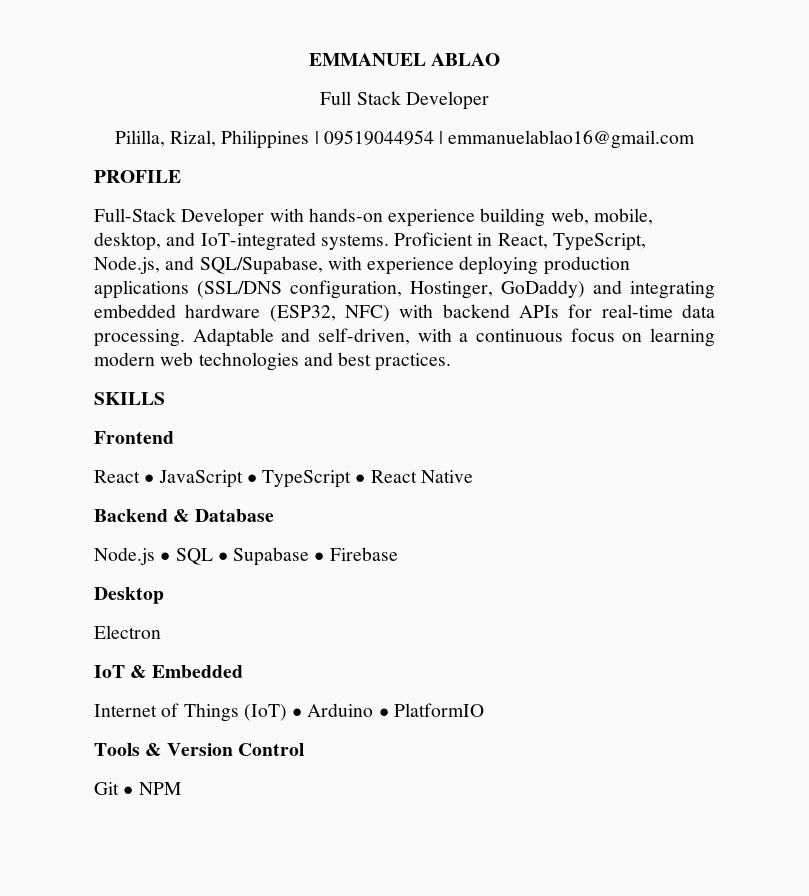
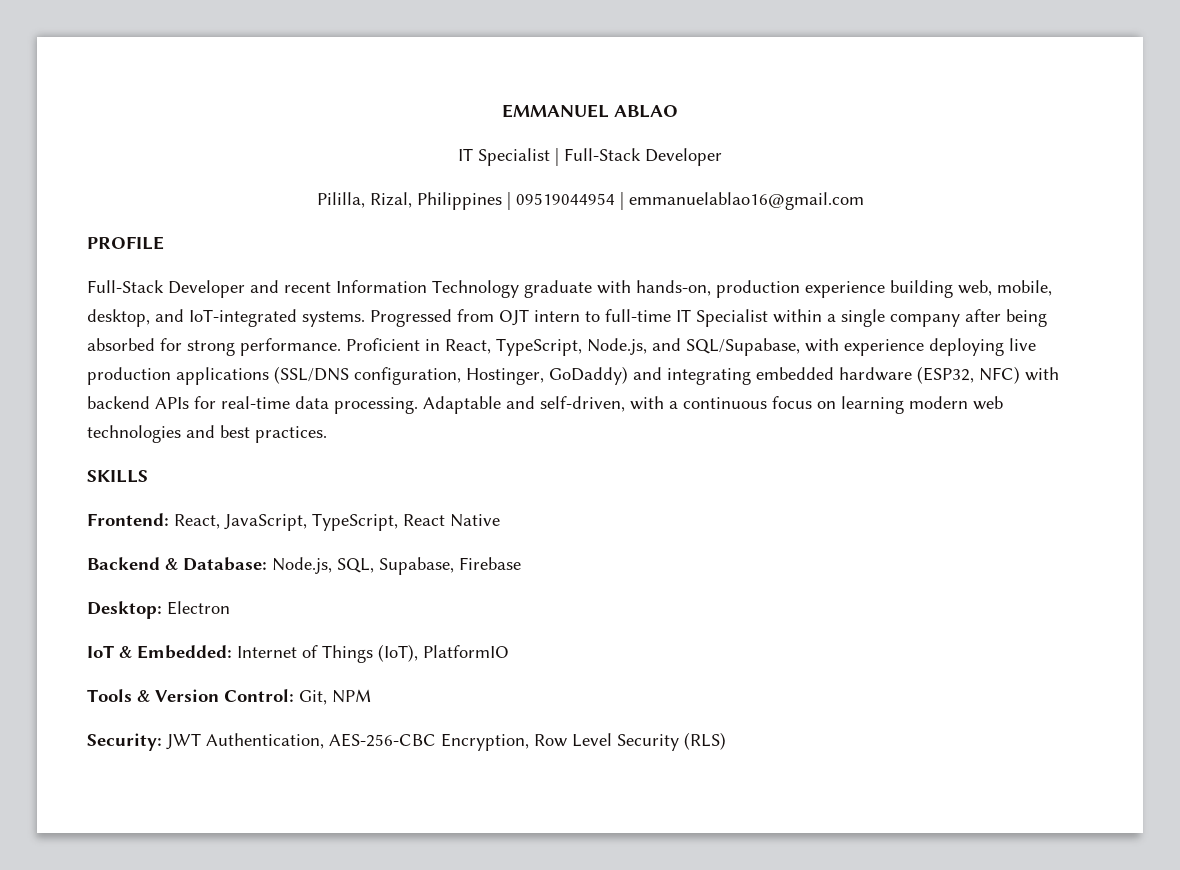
- Full Stack Developer
+ IT Specialist | Full-Stack Developer
- Full-Stack Developer with hands-on experience building web, mobile, desktop, and IoT-integrated systems.
+ Full-Stack Developer and recent Information Technology graduate with hands-on, production experience building web, mobile, desktop, and IoT-integrated systems.
+ Progressed from OJT intern to full-time IT Specialist within a single company after being absorbed for strong performance.
- Proficient in React, TypeScript, Node.js, and SQL/Supabase, with experience deploying production applications (SSL/DNS configuration, Hostinger, GoDaddy) and integrating embedded hardware (ESP32, NFC) with backend APIs for real-time data processing.
+ Proficient in React, TypeScript, Node.js, and SQL/Supabase, with experience deploying live production applications (SSL/DNS configuration, Hostinger, GoDaddy) and integrating embedded hardware (ESP32, NFC) with backend APIs for real-time data processing.
- Frontend
- React • JavaScript • TypeScript • React Native
- Backend & Database
- Node.js • SQL • Supabase • Firebase
+ Frontend: React, JavaScript, TypeScript, React Native
+ Backend & Database: Node.js, SQL, Supabase, Firebase
- Desktop
- Electron
+ Desktop: Electron
- IoT & Embedded
- Internet of Things (IoT) • Arduino • PlatformIO
+ IoT & Embedded: Internet of Things (IoT), PlatformIO
- Tools & Version Control
- Git • NPM
+ Tools & Version Control: Git, NPM
+ Security: JWT Authentication, AES-256-CBC Encryption, Row Level Security (RLS)

